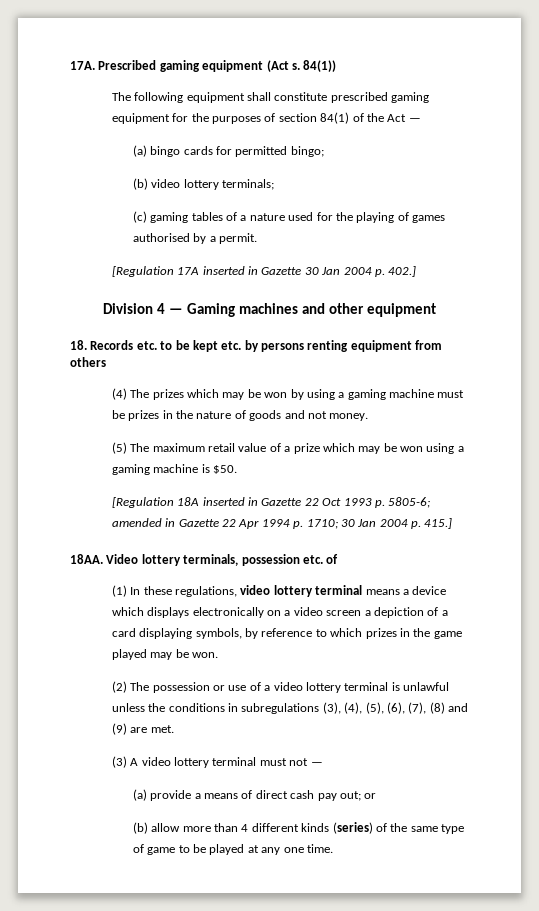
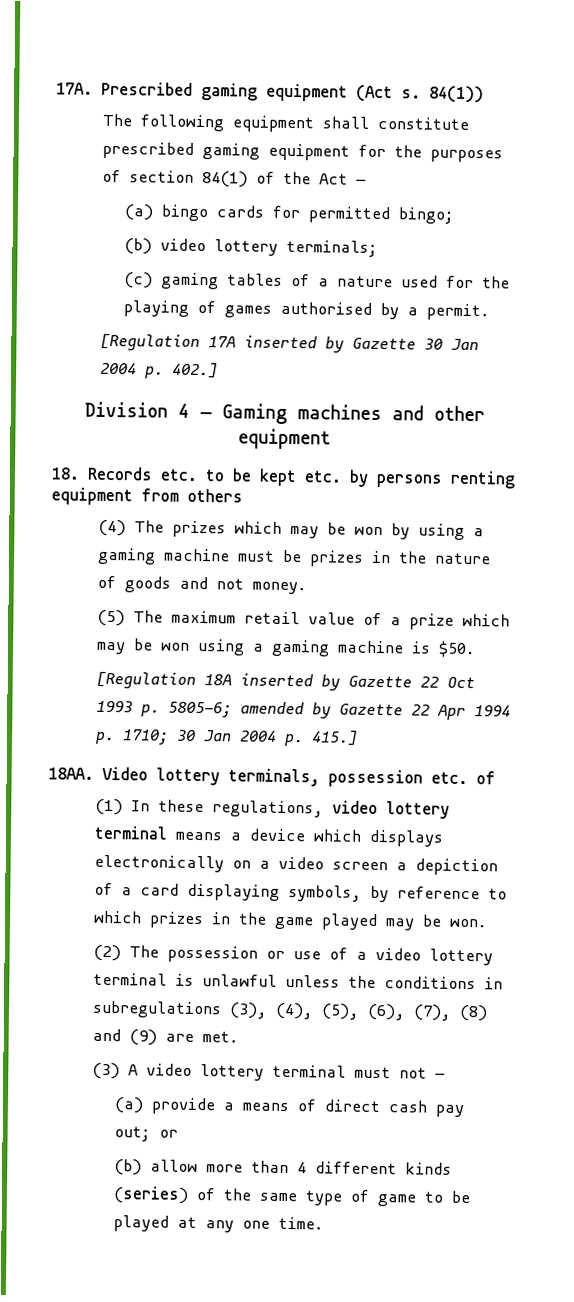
- [Regulation 17A inserted in Gazette 30 Jan 2004 p. 402.]
+ [Regulation 17A inserted by Gazette 30 Jan 2004 p. 402.]
- [Regulation 18A inserted in Gazette 22 Oct 1993 p. 5805-6; amended in Gazette 22 Apr 1994 p. 1710; 30 Jan 2004 p. 415.]
+ [Regulation 18A inserted by Gazette 22 Oct 1993 p. 5805-6; amended by Gazette 22 Apr 1994 p. 1710; 30 Jan 2004 p. 415.]

